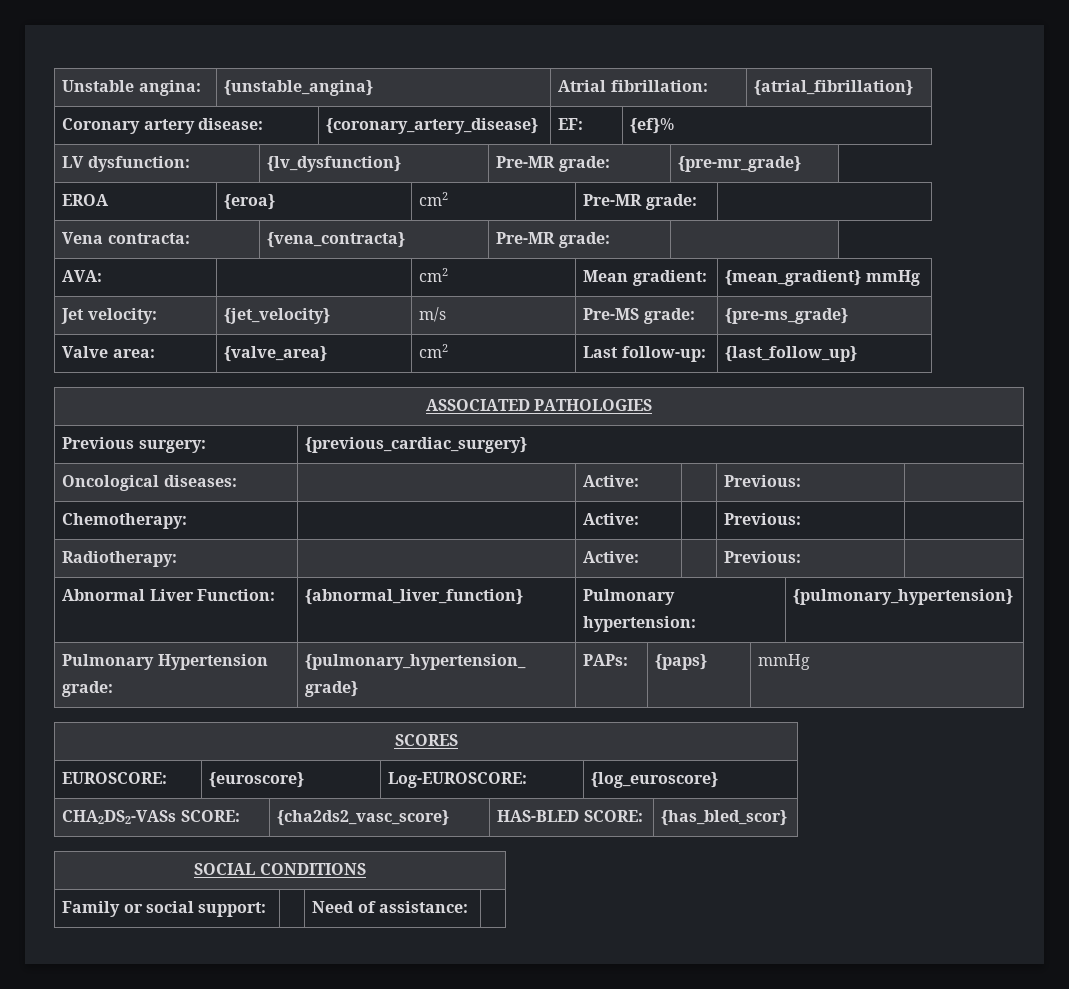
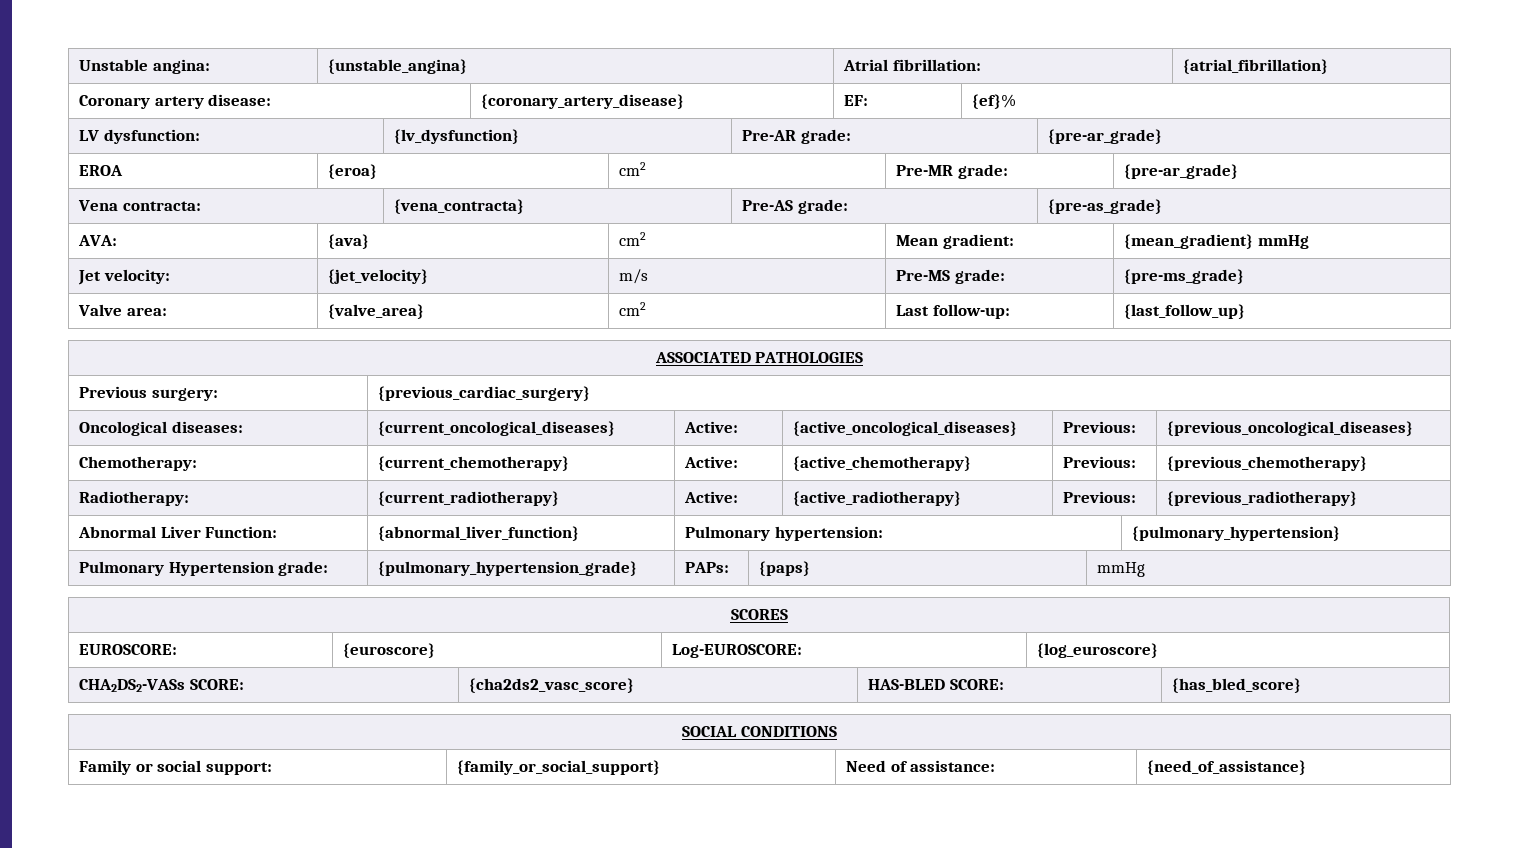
- LV dysfunction: | {lv_dysfunction} | Pre-MR grade: | {pre-mr_grade}
+ LV dysfunction: | {lv_dysfunction} | Pre-AR grade: | {pre-ar_grade}
- EROA | {eroa} | cm2 | Pre-MR grade: |
+ EROA | {eroa} | cm2 | Pre-MR grade: | {pre-ar_grade}
- Vena contracta: | {vena_contracta} | Pre-MR grade: |
+ Vena contracta: | {vena_contracta} | Pre-AS grade: | {pre-as_grade}
- AVA: | | cm2 | Mean gradient: | {mean_gradient} mmHg
+ AVA: | {ava} | cm2 | Mean gradient: | {mean_gradient} mmHg
- Oncological diseases: | | Active: | | Previous: |
+ Oncological diseases: | {current_oncological_diseases} | Active: | {active_oncological_diseases} | Previous: | {previous_oncological_diseases}
- Chemotherapy: | | Active: | | Previous: |
+ Chemotherapy: | {current_chemotherapy} | Active: | {active_chemotherapy} | Previous: | {previous_chemotherapy}
- Radiotherapy: | | Active: | | Previous: |
+ Radiotherapy: | {current_radiotherapy} | Active: | {active_radiotherapy} | Previous: | {previous_radiotherapy}
- CHA2DS2-VASs SCORE: | {cha2ds2_vasc_score} | HAS-BLED SCORE: | {has_bled_scor}
+ CHA2DS2-VASs SCORE: | {cha2ds2_vasc_score} | HAS-BLED SCORE: | {has_bled_score}
- Family or social support: | | Need of assistance: |
+ Family or social support: | {family_or_social_support} | Need of assistance: | {need_of_assistance}

